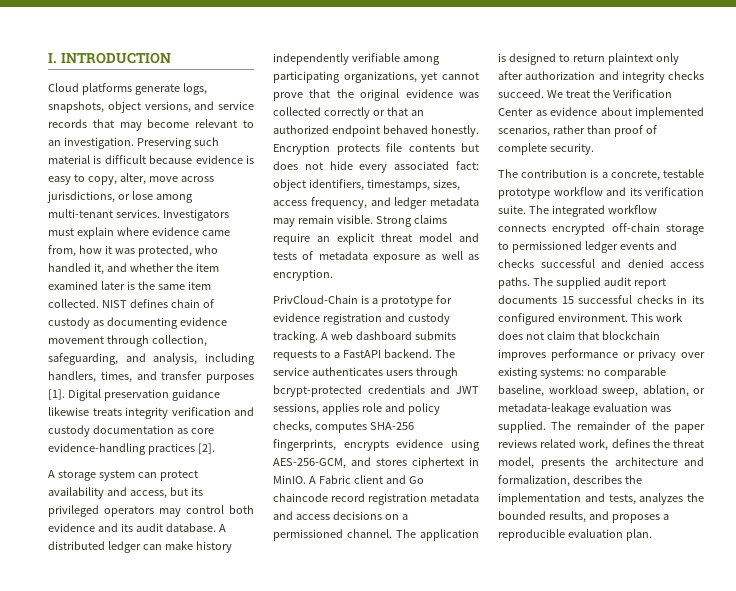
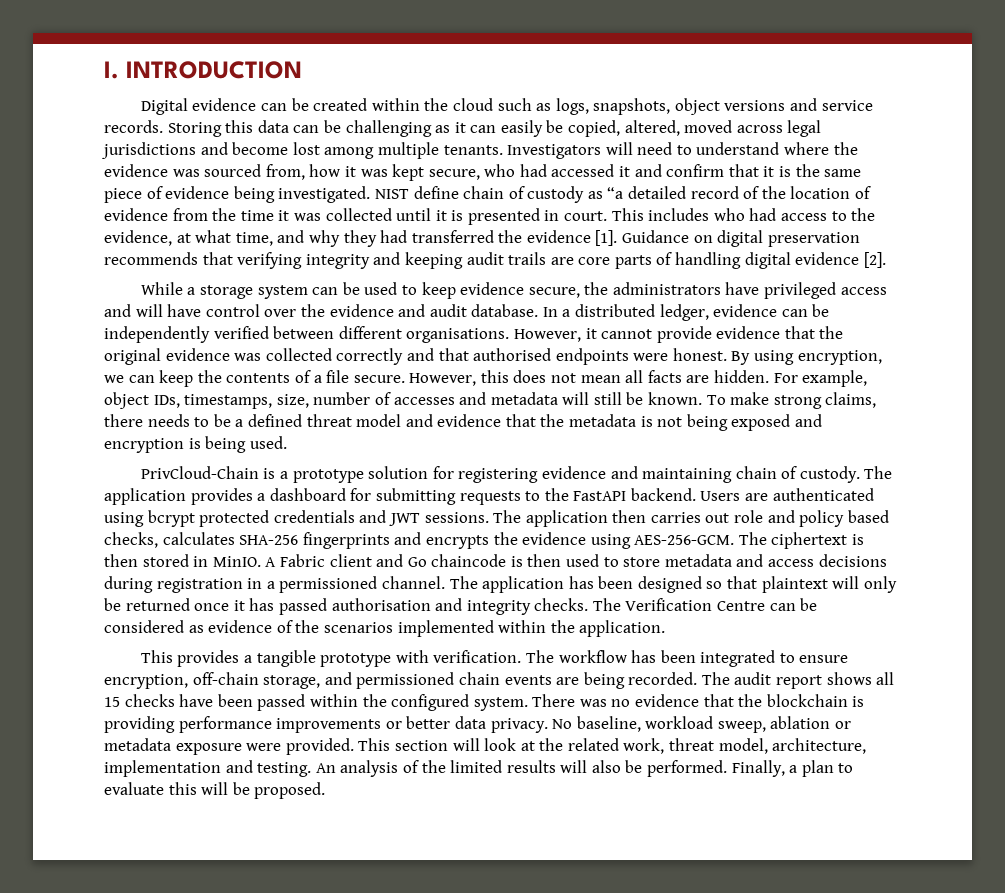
- Cloud platforms generate logs, snapshots, object versions, and service records that may become relevant to an investigation. Preserving such material is difficult because evidence is easy to copy, alter, move across jurisdictions, or lose among multi-tenant services. Investigators must explain where evidence came from, how it was protected, who handled it, and whether the item examined later is the same item collected. NIST defines chain of custody as documenting evidence movement through collection, safeguarding, and analysis, including handlers, times, and transfer purposes [1]. Digital preservation guidance likewise treats integrity verification and custody documentation as core evidence-handling practices [2].
+ Digital evidence can be created within the cloud such as logs, snapshots, object versions and service records. Storing this data can be challenging as it can easily be copied, altered, moved across legal jurisdictions and become lost among multiple tenants. Investigators will need to understand where the evidence was sourced from, how it was kept secure, who had accessed it and confirm that it is the same piece of evidence being investigated. NIST define chain of custody as “a detailed record of the location of evidence from the time it was collected until it is presented in court. This includes who had access to the evidence, at what time, and why they had transferred the evidence [1]. Guidance on digital preservation recommends that verifying integrity and keeping audit trails are core parts of handling digital evidence [2].
- A storage system can protect availability and access, but its privileged operators may control both evidence and its audit database.
+ While a storage system can be used to keep evidence secure, the administrators have privileged access and will have control over the evidence and audit database.
- A distributed ledger can make history independently verifiable among participating organizations, yet cannot prove that the original evidence was collected correctly or that an authorized endpoint behaved honestly. Encryption protects file contents but does not hide every associated fact: object identifiers, timestamps, sizes, access frequency, and ledger metadata may remain visible. Strong claims require an explicit threat model and tests of metadata exposure as well as encryption.
- PrivCloud-Chain is a prototype for evidence registration and custody tracking. A web dashboard submits requests to a FastAPI backend.
+ In a distributed ledger, evidence can be independently verified between different organisations. However, it cannot provide evidence that the original evidence was collected correctly and that authorised endpoints were honest. By using encryption, we can keep the contents of a file secure. However, this does not mean all facts are hidden. For example, object IDs, timestamps, size, number of accesses and metadata will still be known. To make strong claims, there needs to be a defined threat model and evidence that the metadata is not being exposed and encryption is being used.
+ PrivCloud-Chain is a prototype solution for registering evidence and maintaining chain of custody. The application provides a dashboard for submitting requests to the FastAPI backend.
- The service authenticates users through bcrypt-protected credentials and JWT sessions, applies role and policy checks, computes SHA-256 fingerprints, encrypts evidence using AES-256-GCM, and stores ciphertext in MinIO.
+ Users are authenticated using bcrypt protected credentials and JWT sessions. The application then carries out role and policy based checks, calculates SHA-256 fingerprints and encrypts the evidence using AES-256-GCM. The ciphertext is then stored in MinIO.
- A Fabric client and Go chaincode record registration metadata and access decisions on a permissioned channel.
+ A Fabric client and Go chaincode is then used to store metadata and access decisions during registration in a permissioned channel.
- The application is designed to return plaintext only after authorization and integrity checks succeed. We treat the Verification Center as evidence about implemented scenarios, rather than proof of complete security.
- The contribution is a concrete, testable prototype workflow and its verification suite. The integrated workflow connects encrypted off-chain storage to permissioned ledger events and checks successful and denied access paths. The supplied audit report documents 15 successful checks in its configured environment. This work does not claim that blockchain improves performance or privacy over existing systems: no comparable baseline, workload sweep, ablation, or metadata-leakage evaluation was supplied. The remainder of the paper reviews related work, defines the threat model, presents the architecture and formalization, describes the implementation and tests, analyzes the bounded results, and proposes a reproducible evaluation plan.
+ The application has been designed so that plaintext will only be returned once it has passed authorisation and integrity checks. The Verification Centre can be considered as evidence of the scenarios implemented within the application.
+ This provides a tangible prototype with verification. The workflow has been integrated to ensure encryption, off-chain storage, and permissioned chain events are being recorded. The audit report shows all 15 checks have been passed within the configured system. There was no evidence that the blockchain is providing performance improvements or better data privacy. No baseline, workload sweep, ablation or metadata exposure were provided. This section will look at the related work, threat model, architecture, implementation and testing. An analysis of the limited results will also be performed. Finally, a plan to evaluate this will be proposed.

